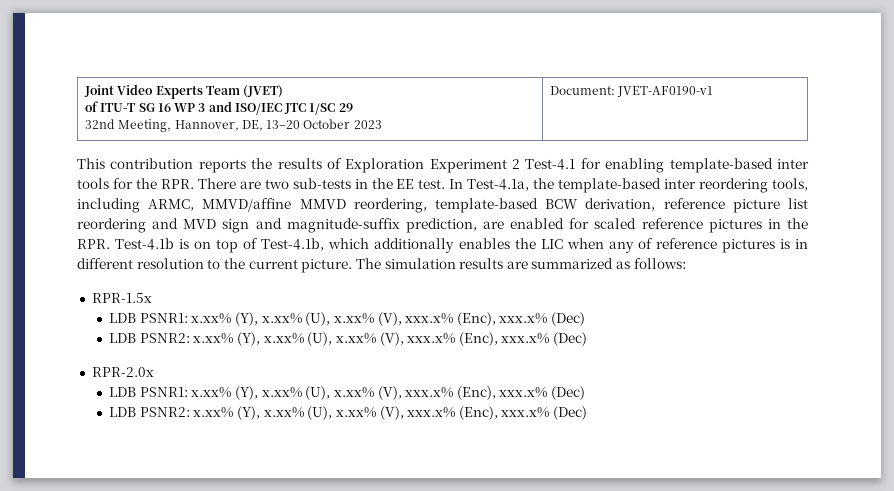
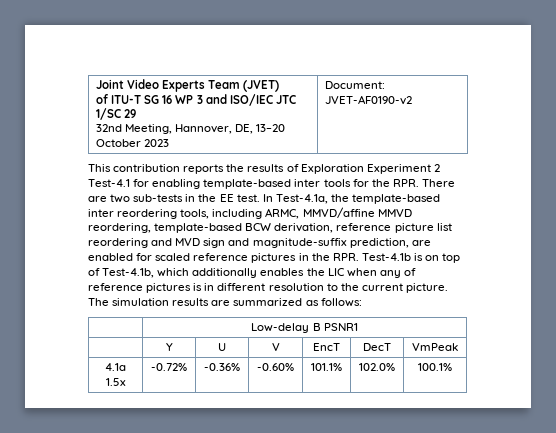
  Joint Video Experts Team (JVET)
  of ITU-T SG 16 WP 3 and ISO/IEC JTC 1/SC 29
- 32nd Meeting, Hannover, DE, 13–20 October 2023 | Document: JVET-AF0190-v1
+ 32nd Meeting, Hannover, DE, 13–20 October 2023 | Document: JVET-AF0190-v2
- RPR-1.5x
- LDB PSNR1: x.xx% (Y), x.xx% (U), x.xx% (V), xxx.x% (Enc), xxx.x% (Dec)
- LDB PSNR2: x.xx% (Y), x.xx% (U), x.xx% (V), xxx.x% (Enc), xxx.x% (Dec)
- RPR-2.0x
- LDB PSNR1: x.xx% (Y), x.xx% (U), x.xx% (V), xxx.x% (Enc), xxx.x% (Dec)
- LDB PSNR2: x.xx% (Y), x.xx% (U), x.xx% (V), xxx.x% (Enc), xxx.x% (Dec)
+ | Low-delay B PSNR1
+ | Y | U | V | EncT | DecT | VmPeak
+ 4.1a 1.5x | -0.72% | -0.36% | -0.60% | 101.1% | 102.0% | 100.1%

